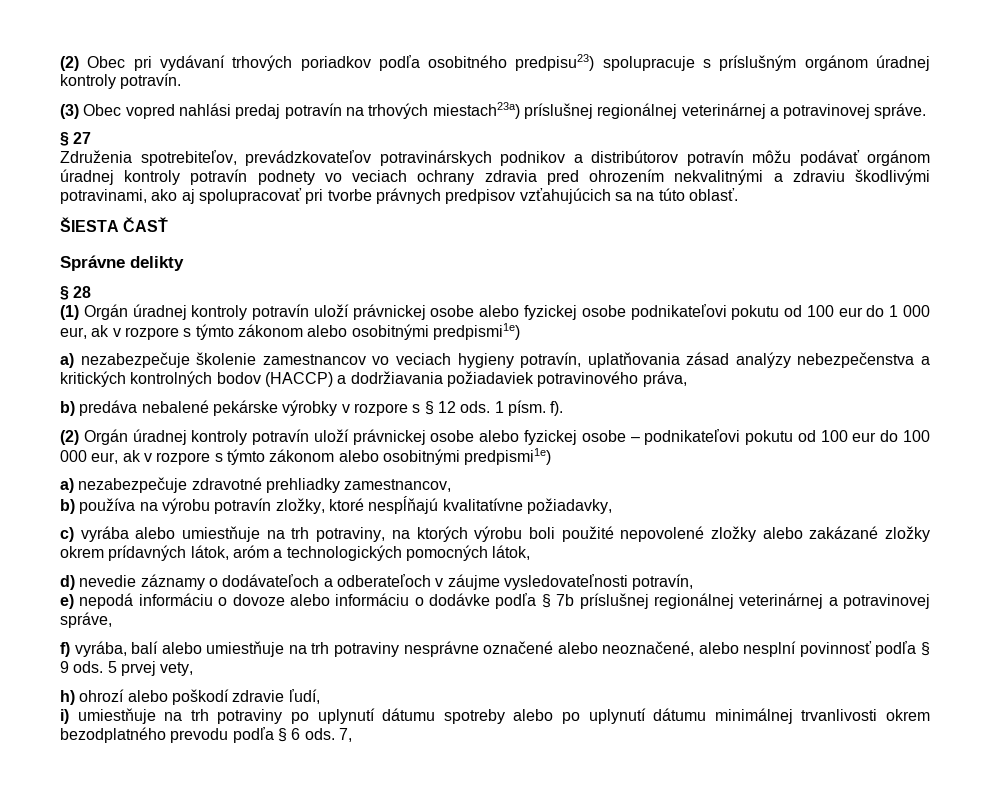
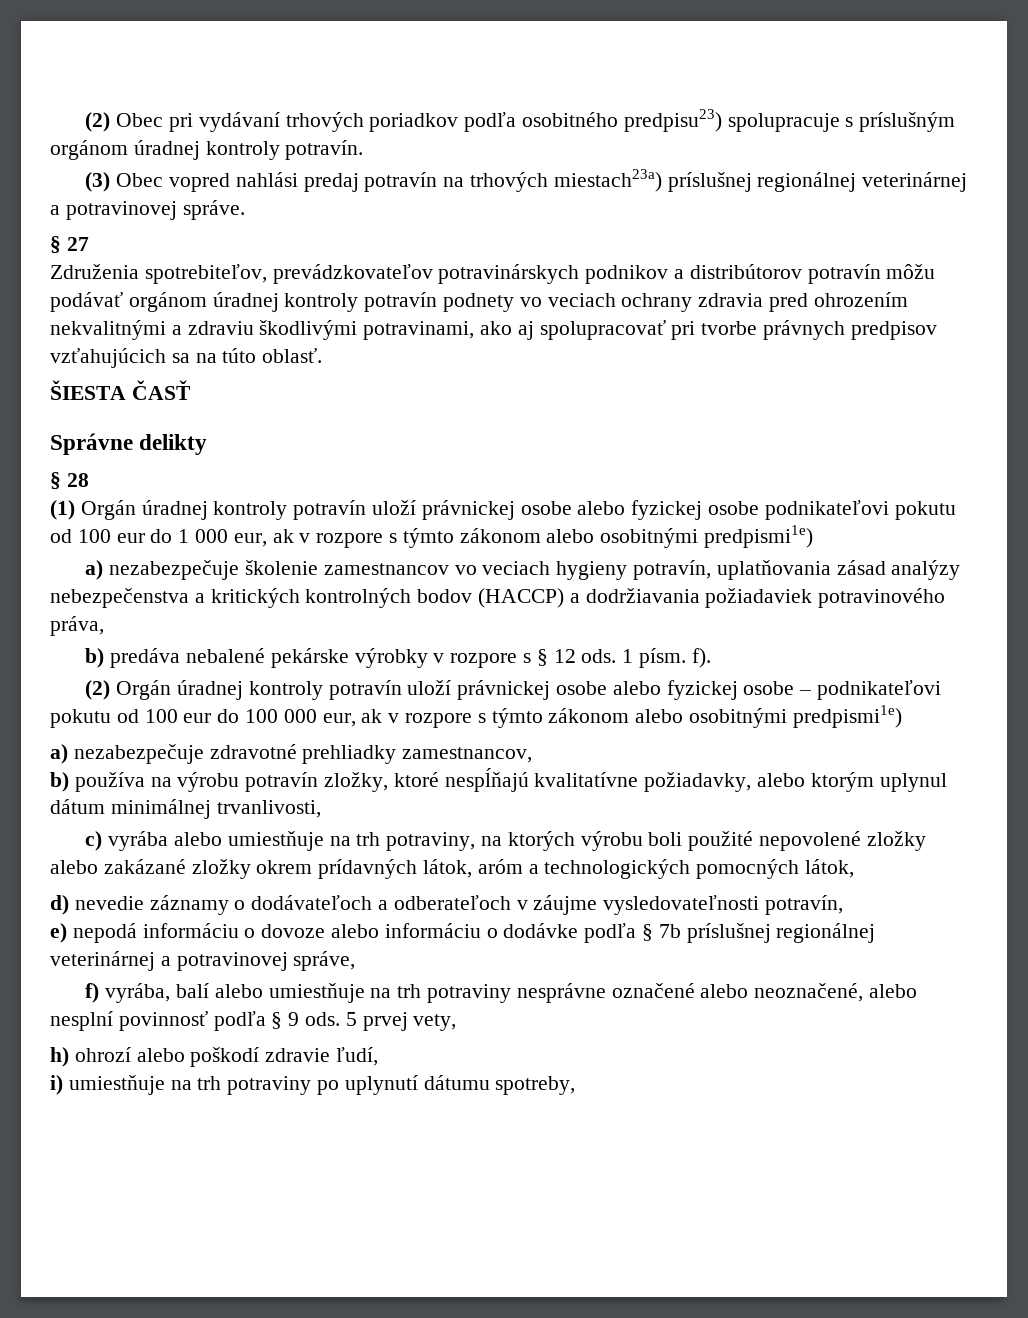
- b) používa na výrobu potravín zložky, ktoré nespĺňajú kvalitatívne požiadavky,
+ b) používa na výrobu potravín zložky, ktoré nespĺňajú kvalitatívne požiadavky, alebo ktorým uplynul dátum minimálnej trvanlivosti,
- i) umiestňuje na trh potraviny po uplynutí dátumu spotreby alebo po uplynutí dátumu minimálnej trvanlivosti okrem bezodplatného prevodu podľa § 6 ods. 7,
+ i) umiestňuje na trh potraviny po uplynutí dátumu spotreby,

